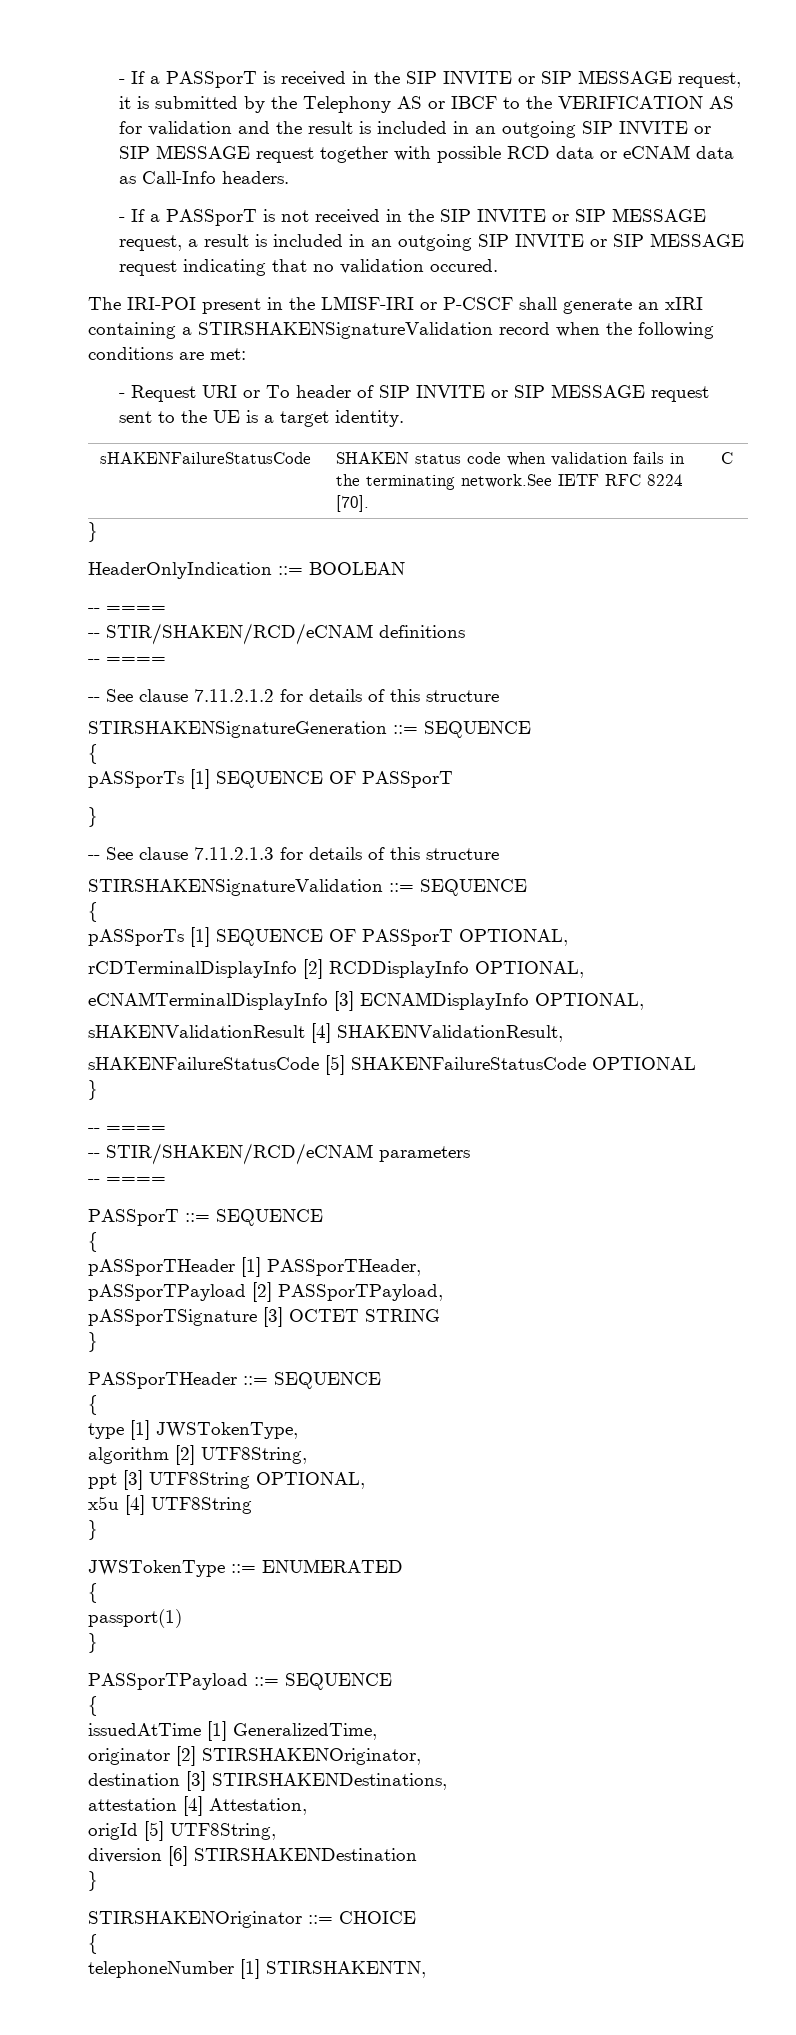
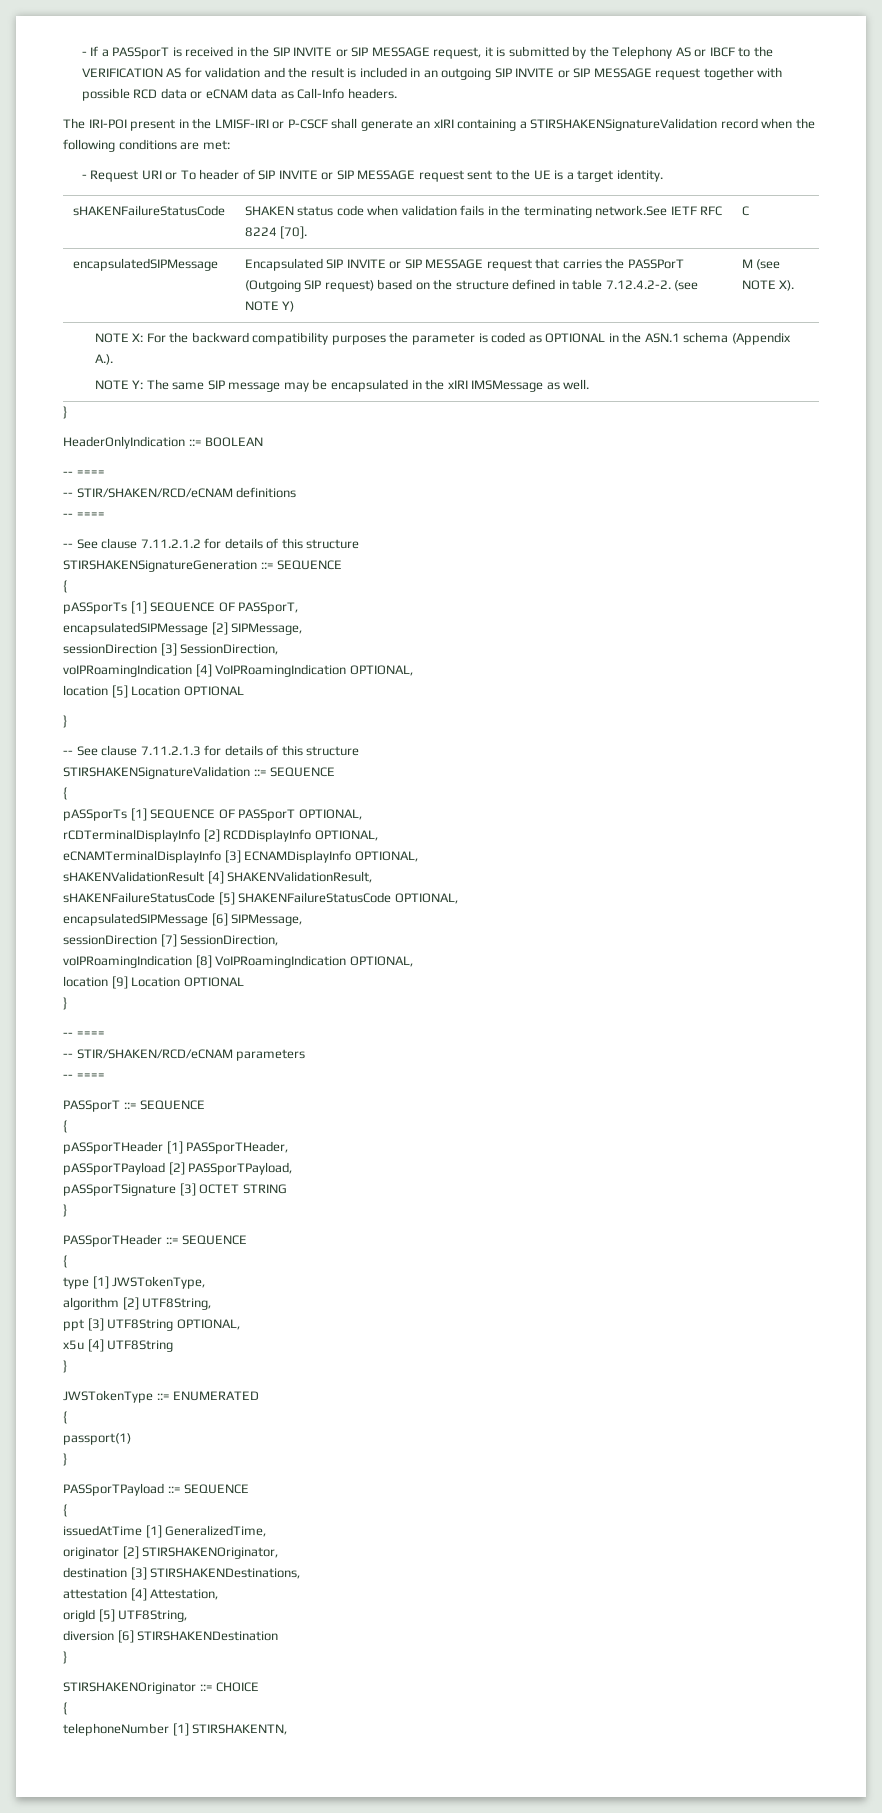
- - If a PASSporT is not received in the SIP INVITE or SIP MESSAGE request, a result is included in an outgoing SIP INVITE or SIP MESSAGE request indicating that no validation occured.
+ encapsulatedSIPMessage | Encapsulated SIP INVITE or SIP MESSAGE request that carries the PASSPorT (Outgoing SIP request) based on the structure defined in table 7.12.4.2-2. (see NOTE Y) | M (see NOTE X).
+ NOTE X: For the backward compatibility purposes the parameter is coded as OPTIONAL in the ASN.1 schema (Appendix A.).
+ NOTE Y: The same SIP message may be encapsulated in the xIRI IMSMessage as well.
  STIRSHAKENSignatureGeneration ::= SEQUENCE
  {
- pASSporTs [1] SEQUENCE OF PASSporT
+ pASSporTs [1] SEQUENCE OF PASSporT,
+ encapsulatedSIPMessage [2] SIPMessage,
+ sessionDirection [3] SessionDirection,
+ voIPRoamingIndication [4] VoIPRoamingIndication OPTIONAL,
+ location [5] Location OPTIONAL
- sHAKENFailureStatusCode [5] SHAKENFailureStatusCode OPTIONAL
+ sHAKENFailureStatusCode [5] SHAKENFailureStatusCode OPTIONAL,
+ encapsulatedSIPMessage [6] SIPMessage,
+ sessionDirection [7] SessionDirection,
+ voIPRoamingIndication [8] VoIPRoamingIndication OPTIONAL,
+ location [9] Location OPTIONAL

